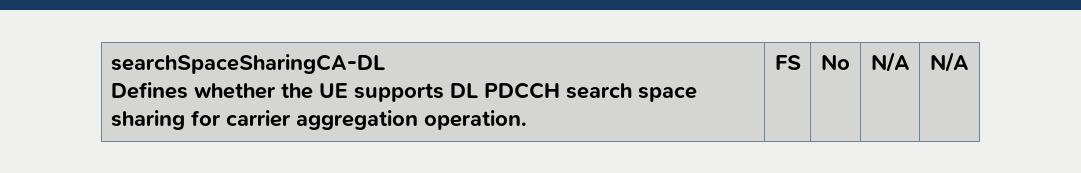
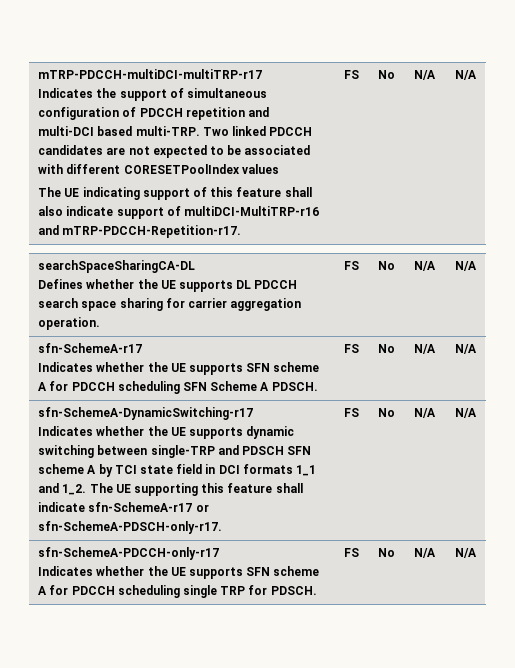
+ mTRP-PDCCH-multiDCI-multiTRP-r17
+ Indicates the support of simultaneous configuration of PDCCH repetition and multi-DCI based multi-TRP. Two linked PDCCH candidates are not expected to be associated with different CORESETPoolIndex values
+ The UE indicating support of this feature shall also indicate support of multiDCI-MultiTRP-r16 and mTRP-PDCCH-Repetition-r17. | FS | No | N/A | N/A
  searchSpaceSharingCA-DL
  Defines whether the UE supports DL PDCCH search space sharing for carrier aggregation operation. | FS | No | N/A | N/A
+ sfn-SchemeA-r17
+ Indicates whether the UE supports SFN scheme A for PDCCH scheduling SFN Scheme A PDSCH. | FS | No | N/A | N/A
+ sfn-SchemeA-DynamicSwitching-r17
+ Indicates whether the UE supports dynamic switching between single-TRP and PDSCH SFN scheme A by TCI state field in DCI formats 1_1 and 1_2. The UE supporting this feature shall indicate sfn-SchemeA-r17 or sfn-SchemeA-PDSCH-only-r17. | FS | No | N/A | N/A
+ sfn-SchemeA-PDCCH-only-r17
+ Indicates whether the UE supports SFN scheme A for PDCCH scheduling single TRP for PDSCH. | FS | No | N/A | N/A

